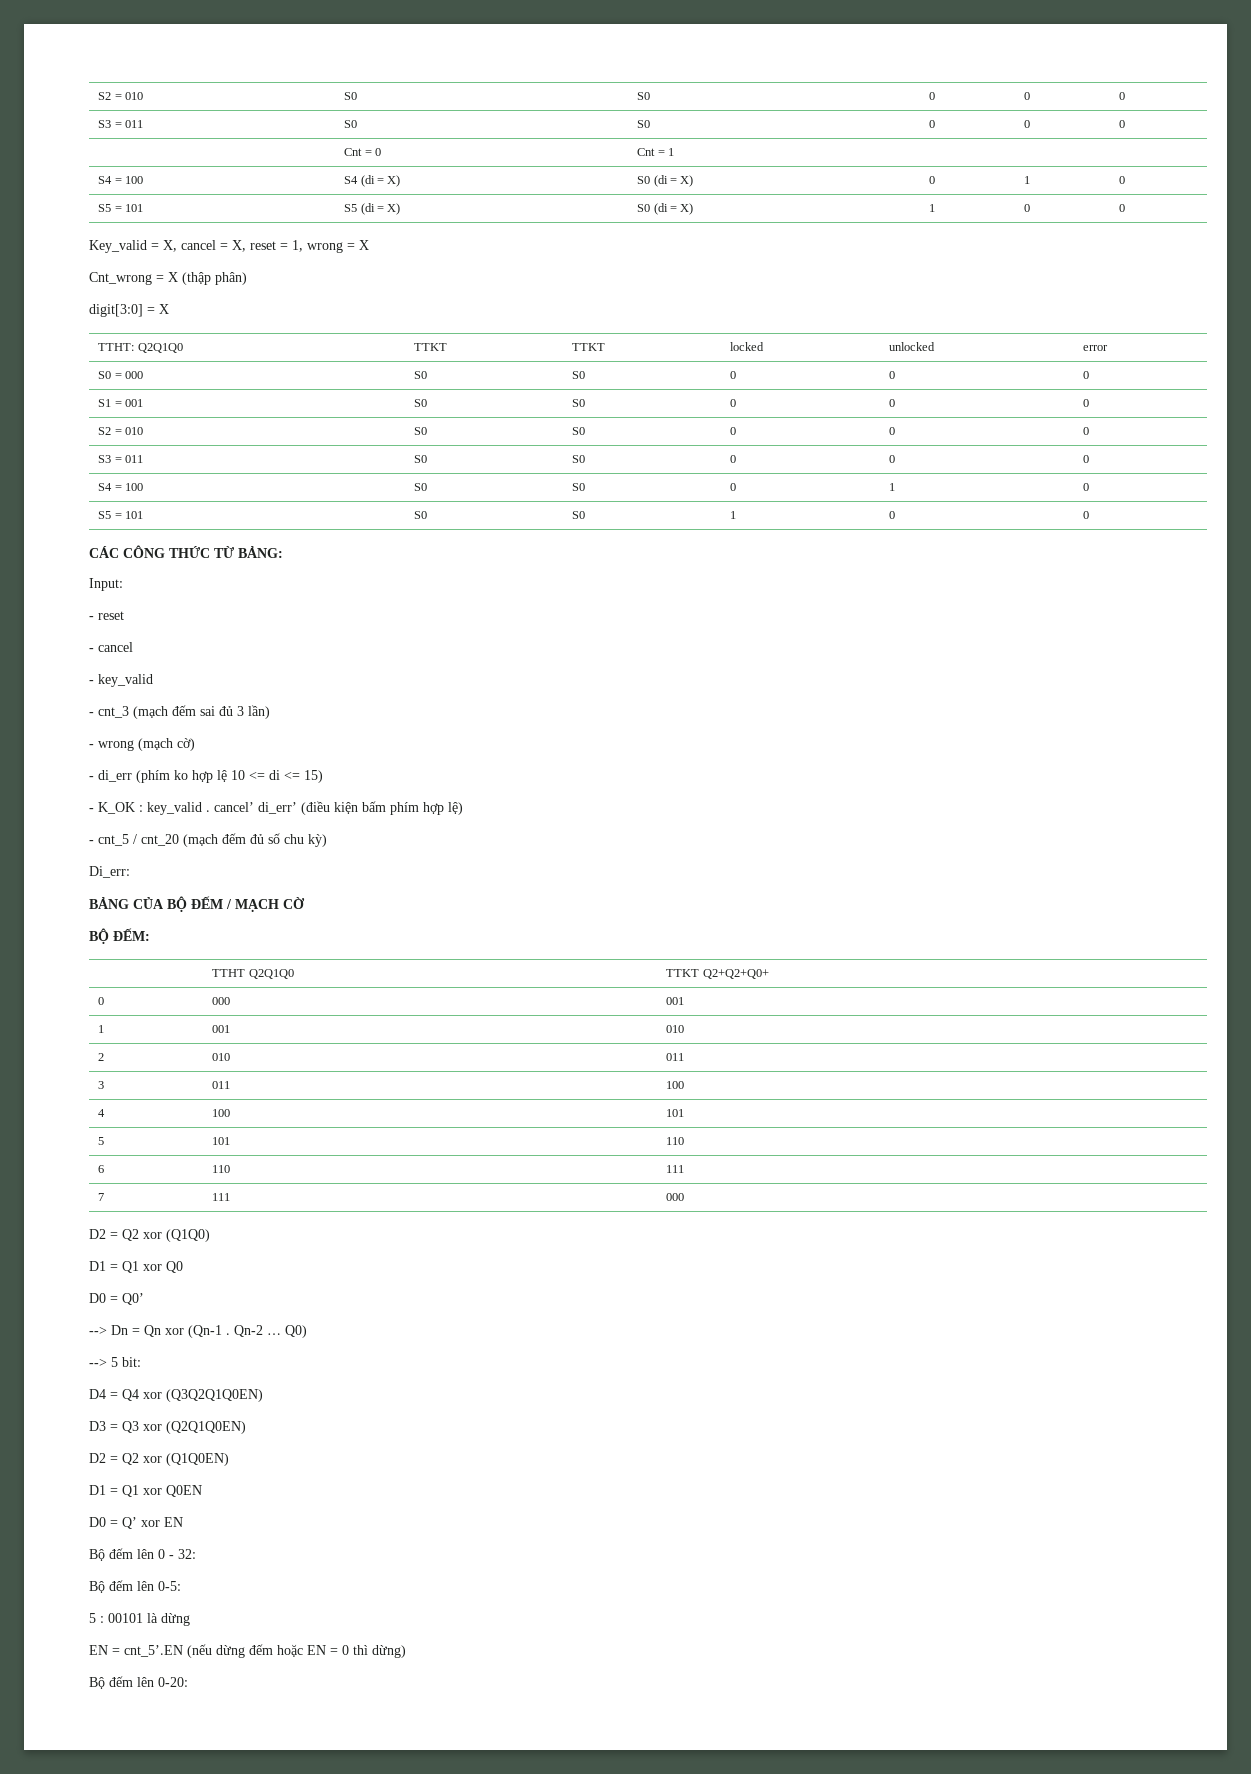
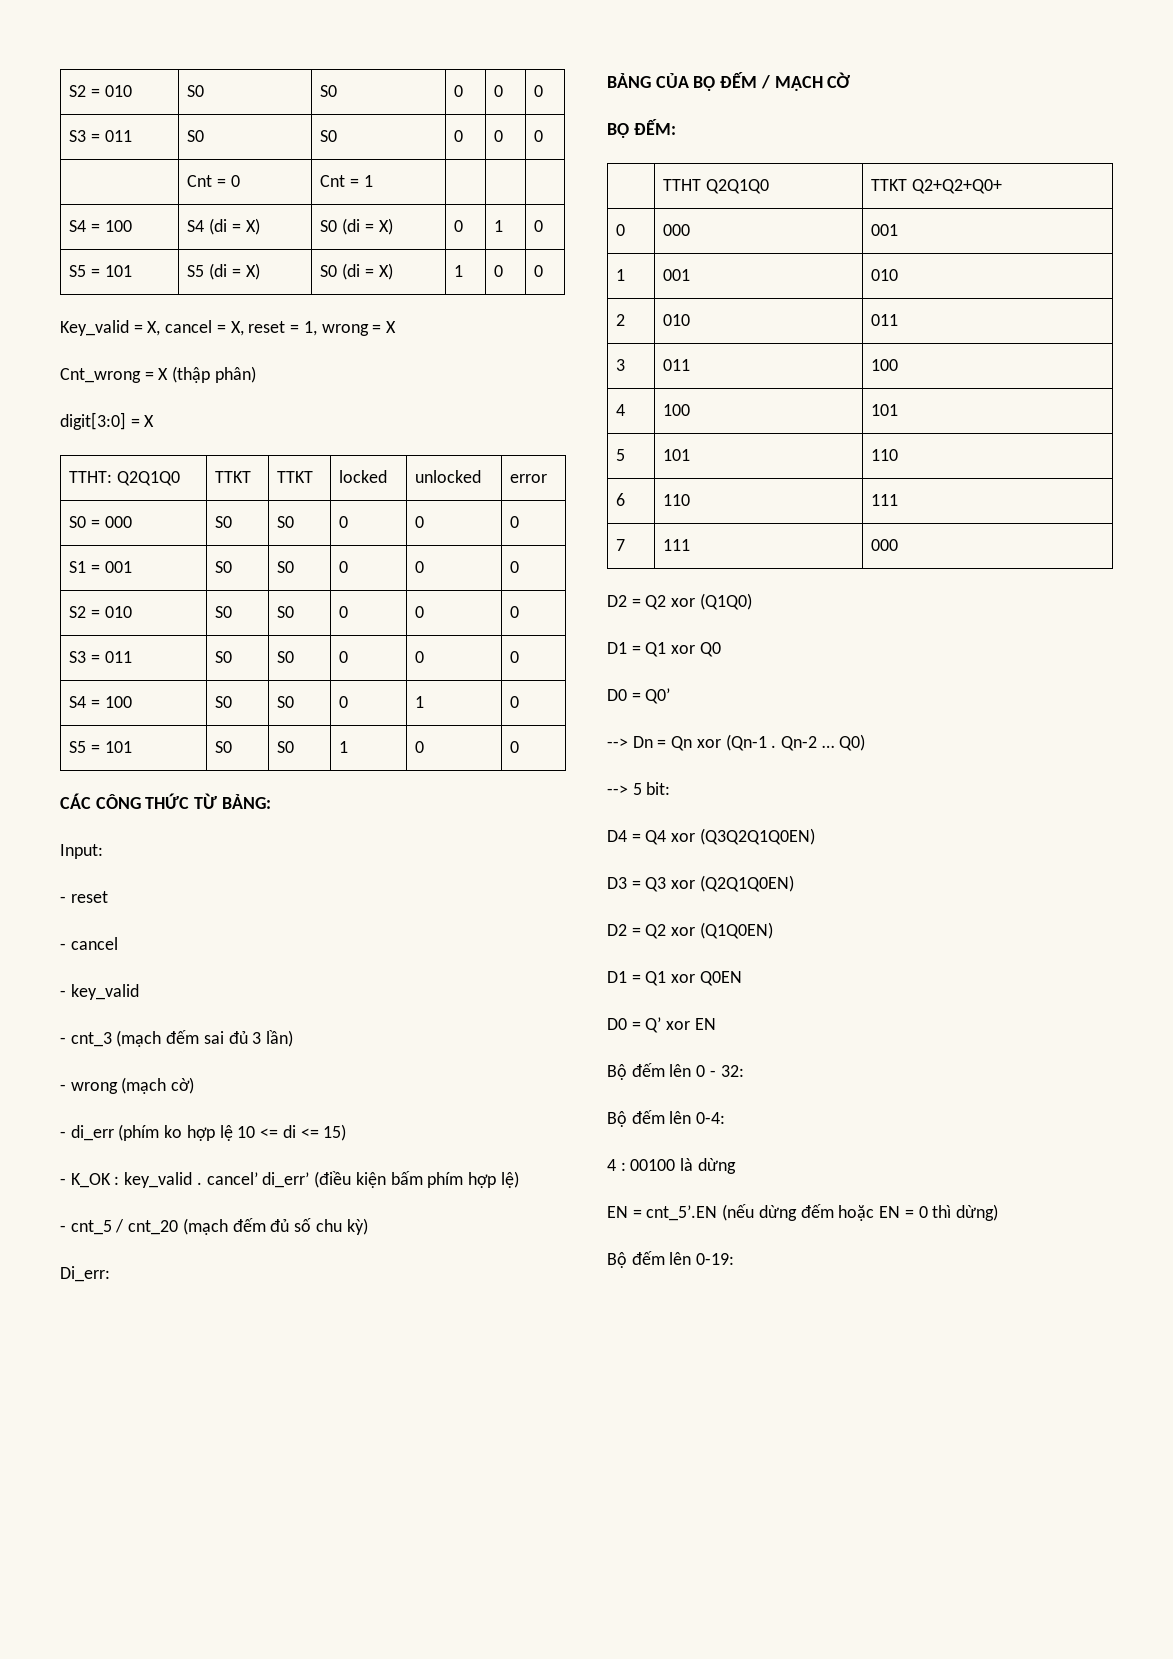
- Bộ đếm lên 0-5:
- 5 : 00101 là dừng
+ Bộ đếm lên 0-4:
+ 4 : 00100 là dừng
- Bộ đếm lên 0-20:
+ Bộ đếm lên 0-19:

